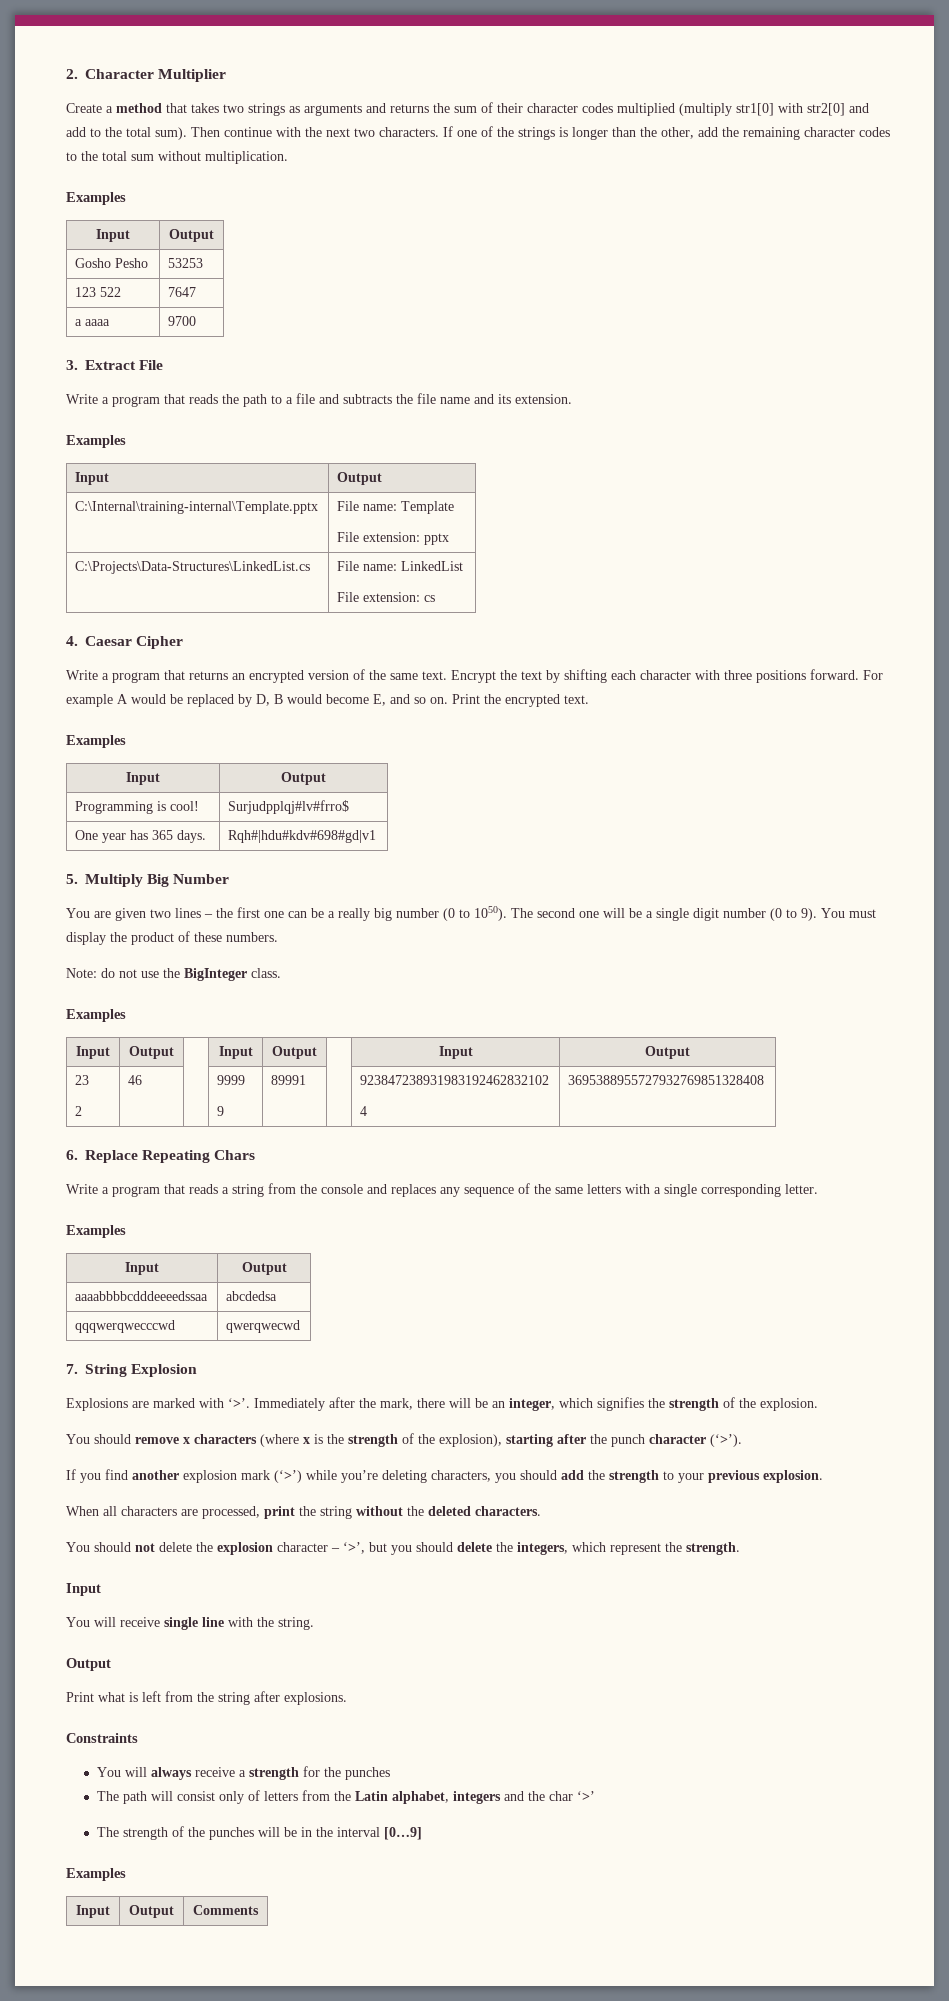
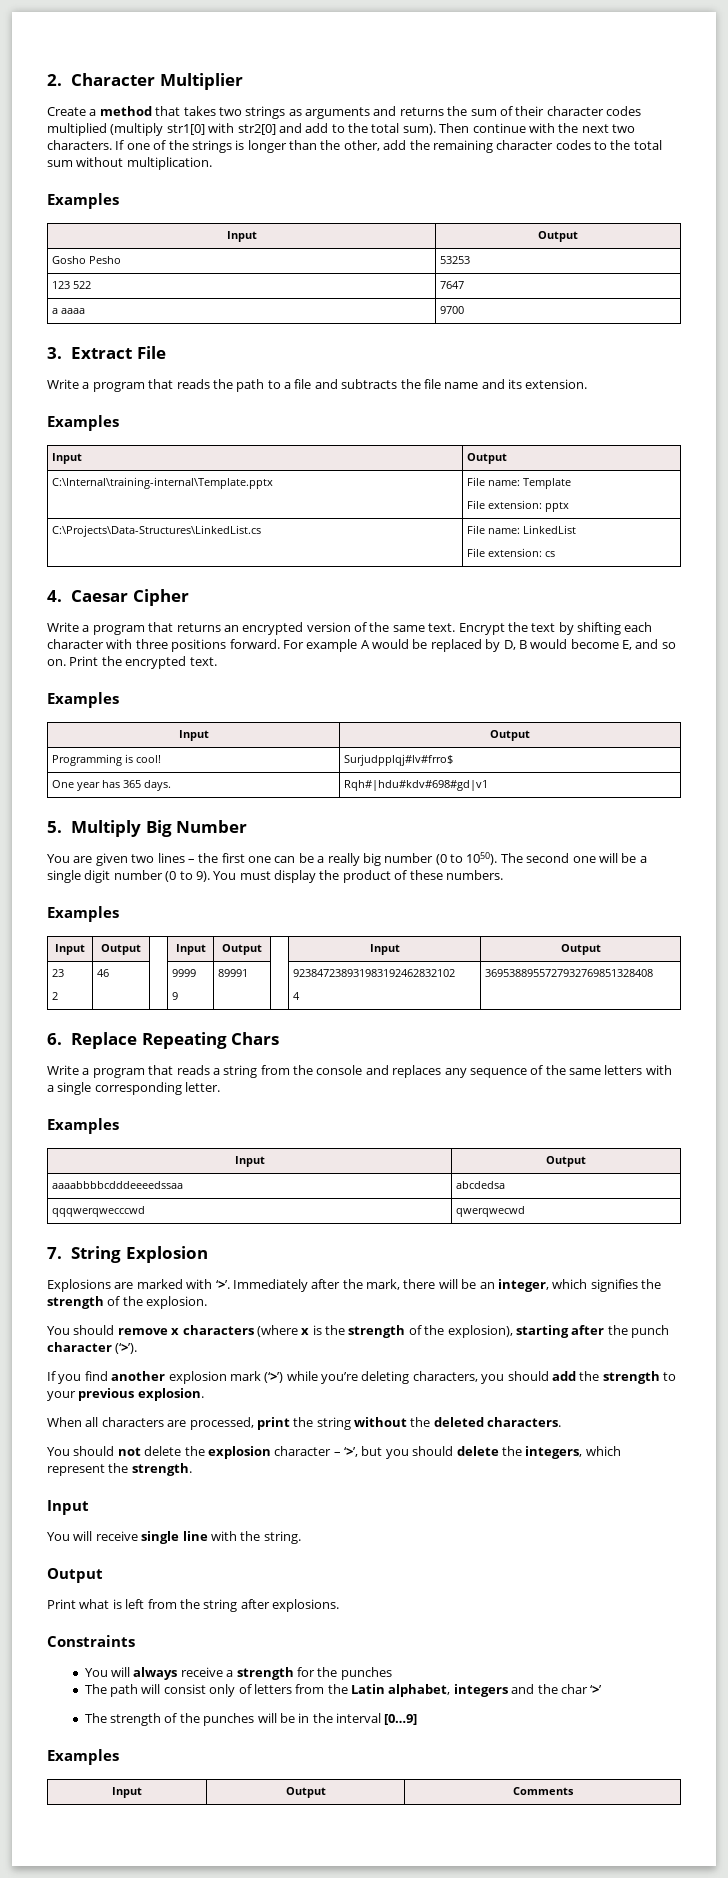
- Note: do not use the BigInteger class.

